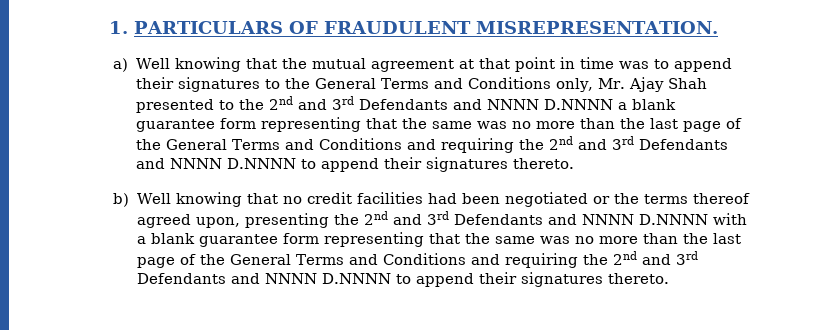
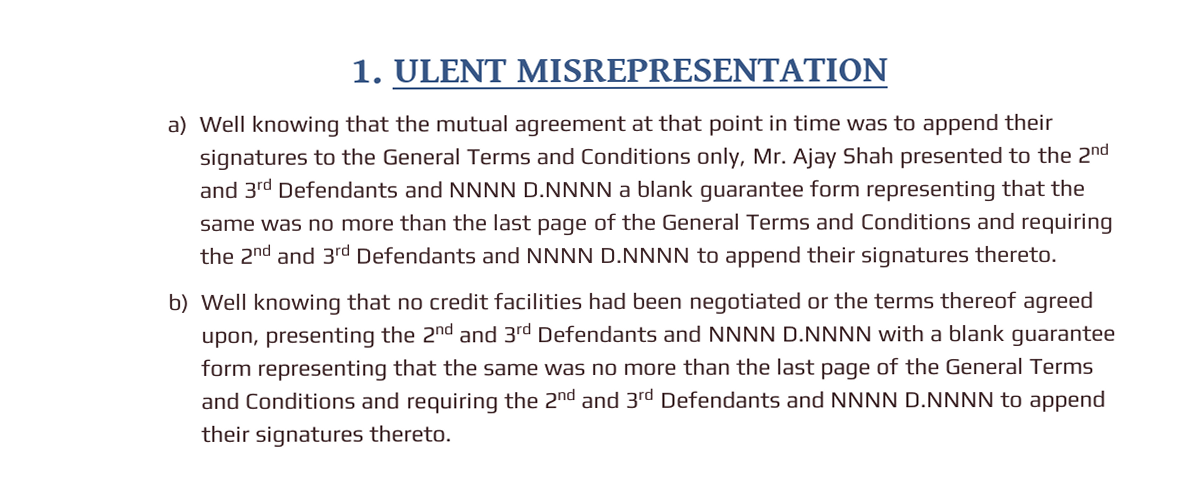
- 1. PARTICULARS OF FRAUDULENT MISREPRESENTATION.
+ 1. ULENT MISREPRESENTATION

